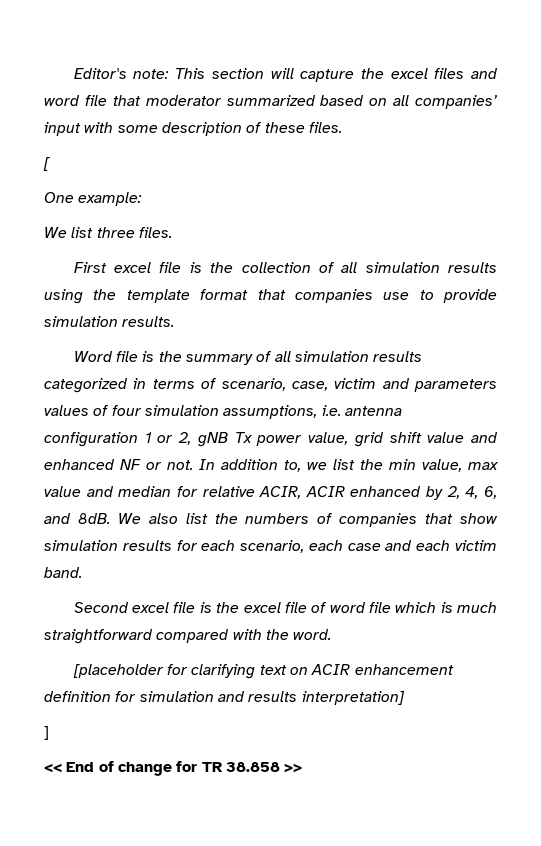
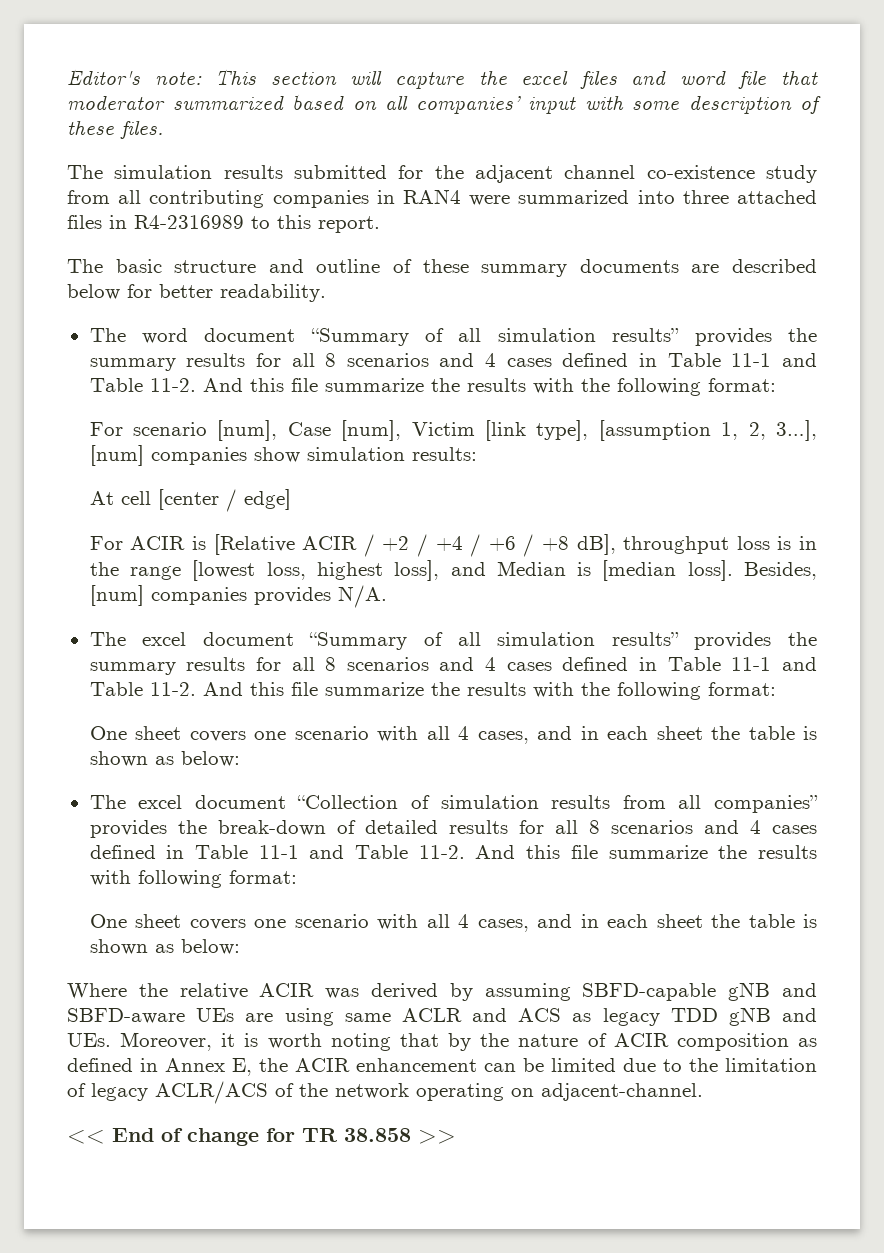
- [
- One example:
- We list three files.
- First excel file is the collection of all simulation results using the template format that companies use to provide simulation results.
- Word file is the summary of all simulation results categorized in terms of scenario, case, victim and parameters values of four simulation assumptions, i.e. antenna configuration 1 or 2, gNB Tx power value, grid shift value and enhanced NF or not. In addition to, we list the min value, max value and median for relative ACIR, ACIR enhanced by 2, 4, 6, and 8dB. We also list the numbers of companies that show simulation results for each scenario, each case and each victim band.
- Second excel file is the excel file of word file which is much straightforward compared with the word.
- [placeholder for clarifying text on ACIR enhancement definition for simulation and results interpretation]
- ]
+ The simulation results submitted for the adjacent channel co-existence study from all contributing companies in RAN4 were summarized into three attached files in R4-2316989 to this report.
+ The basic structure and outline of these summary documents are described below for better readability.
+ The word document “Summary of all simulation results” provides the summary results for all 8 scenarios and 4 cases defined in Table 11-1 and Table 11-2. And this file summarize the results with the following format:
+ For scenario [num], Case [num], Victim [link type], [assumption 1, 2, 3…], [num] companies show simulation results:
+ At cell [center / edge]
+ For ACIR is [Relative ACIR / +2 / +4 / +6 / +8 dB], throughput loss is in the range [lowest loss, highest loss], and Median is [median loss]. Besides, [num] companies provides N/A.
+ The excel document “Summary of all simulation results” provides the summary results for all 8 scenarios and 4 cases defined in Table 11-1 and Table 11-2. And this file summarize the results with the following format:
+ One sheet covers one scenario with all 4 cases, and in each sheet the table is shown as below:
+ The excel document “Collection of simulation results from all companies” provides the break-down of detailed results for all 8 scenarios and 4 cases defined in Table 11-1 and Table 11-2. And this file summarize the results with following format:
+ One sheet covers one scenario with all 4 cases, and in each sheet the table is shown as below:
+ Where the relative ACIR was derived by assuming SBFD-capable gNB and SBFD-aware UEs are using same ACLR and ACS as legacy TDD gNB and UEs. Moreover, it is worth noting that by the nature of ACIR composition as defined in Annex E, the ACIR enhancement can be limited due to the limitation of legacy ACLR/ACS of the network operating on adjacent-channel.

